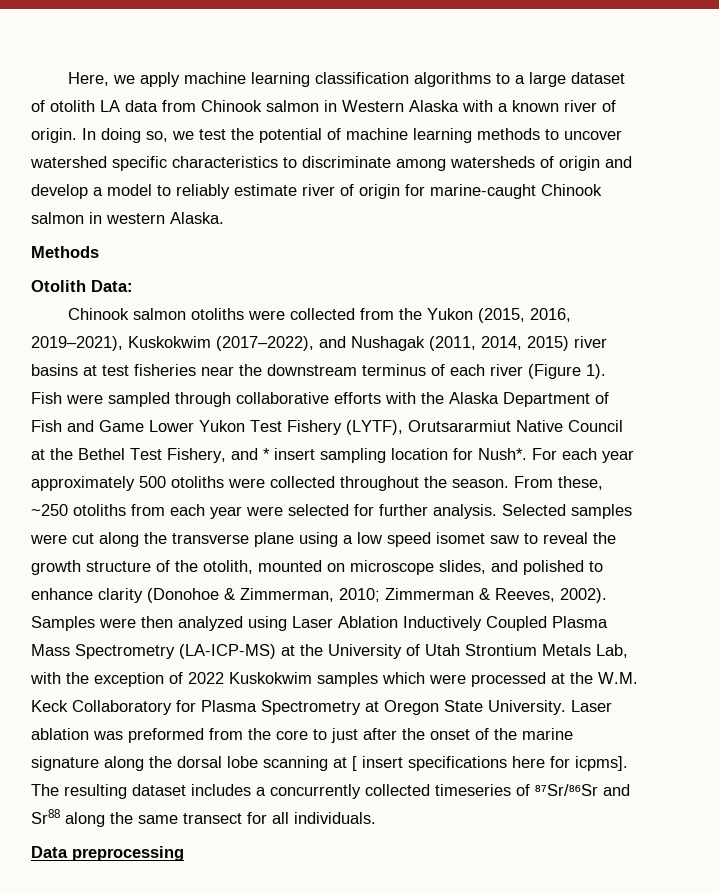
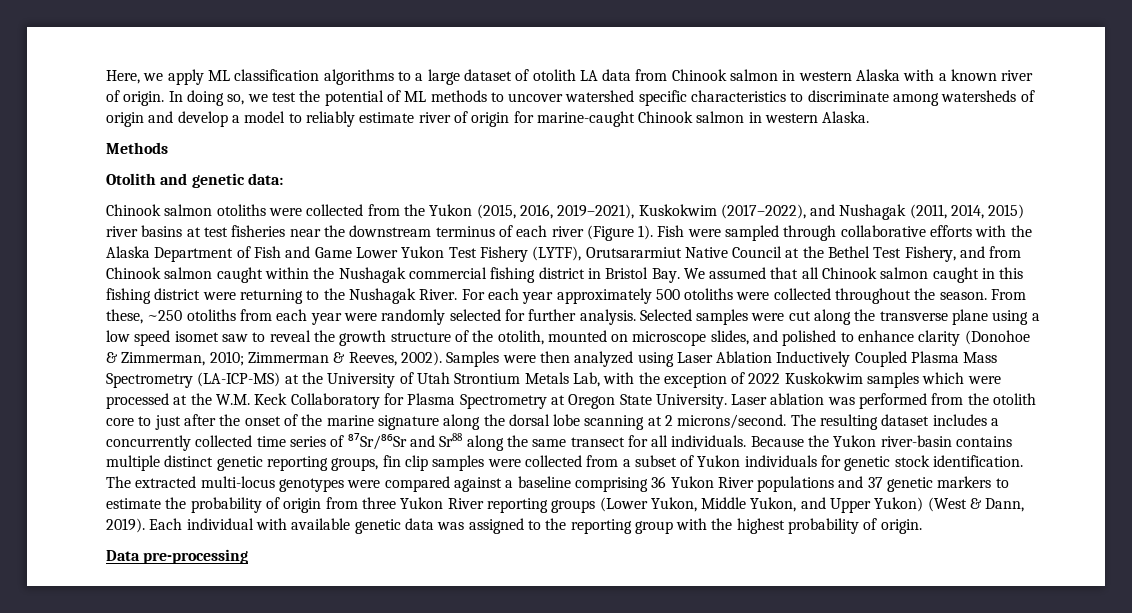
- Here, we apply machine learning classification algorithms to a large dataset of otolith LA data from Chinook salmon in Western Alaska with a known river of origin.
+ Here, we apply ML classification algorithms to a large dataset of otolith LA data from Chinook salmon in western Alaska with a known river of origin.
- In doing so, we test the potential of machine learning methods to uncover watershed specific characteristics to discriminate among watersheds of origin and develop a model to reliably estimate river of origin for marine-caught Chinook salmon in western Alaska.
+ In doing so, we test the potential of ML methods to uncover watershed specific characteristics to discriminate among watersheds of origin and develop a model to reliably estimate river of origin for marine-caught Chinook salmon in western Alaska.
- Otolith Data:
+ Otolith and genetic data:
- Fish were sampled through collaborative efforts with the Alaska Department of Fish and Game Lower Yukon Test Fishery (LYTF), Orutsararmiut Native Council at the Bethel Test Fishery, and * insert sampling location for Nush*.
+ Fish were sampled through collaborative efforts with the Alaska Department of Fish and Game Lower Yukon Test Fishery (LYTF), Orutsararmiut Native Council at the Bethel Test Fishery, and from Chinook salmon caught within the Nushagak commercial fishing district in Bristol Bay. We assumed that all Chinook salmon caught in this fishing district were returning to the Nushagak River.
- From these, ~250 otoliths from each year were selected for further analysis.
+ From these, ~250 otoliths from each year were randomly selected for further analysis.
- Laser ablation was preformed from the core to just after the onset of the marine signature along the dorsal lobe scanning at [ insert specifications here for icpms].
+ Laser ablation was performed from the otolith core to just after the onset of the marine signature along the dorsal lobe scanning at 2 microns/second.
- The resulting dataset includes a concurrently collected timeseries of ⁸⁷Sr/⁸⁶Sr and Sr88 along the same transect for all individuals.
+ The resulting dataset includes a concurrently collected time series of ⁸⁷Sr/⁸⁶Sr and Sr88 along the same transect for all individuals. Because the Yukon river-basin contains multiple distinct genetic reporting groups, fin clip samples were collected from a subset of Yukon individuals for genetic stock identification. The extracted multi-locus genotypes were compared against a baseline comprising 36 Yukon River populations and 37 genetic markers to estimate the probability of origin from three Yukon River reporting groups (Lower Yukon, Middle Yukon, and Upper Yukon) (West & Dann, 2019). Each individual with available genetic data was assigned to the reporting group with the highest probability of origin.
- Data preprocessing
+ Data pre-processing

